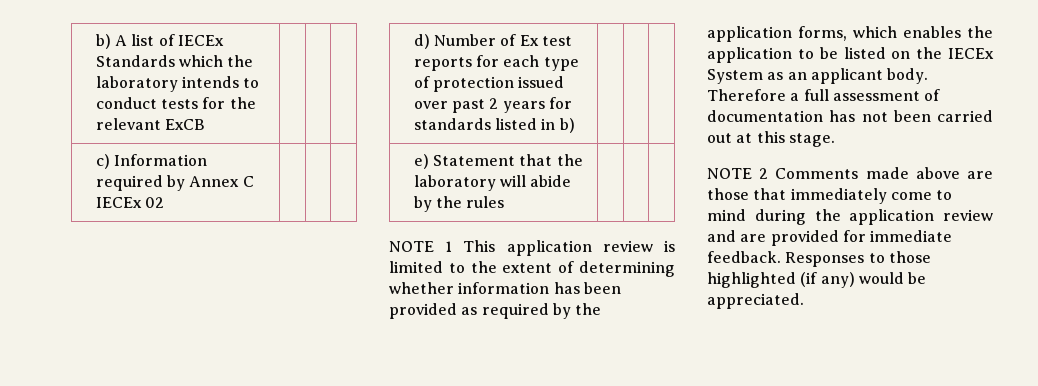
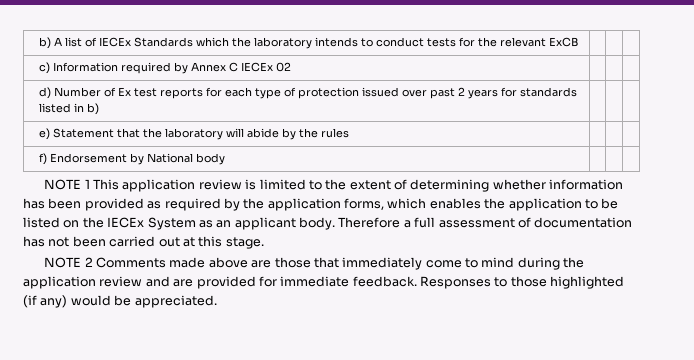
+ f) Endorsement by National body | | |

